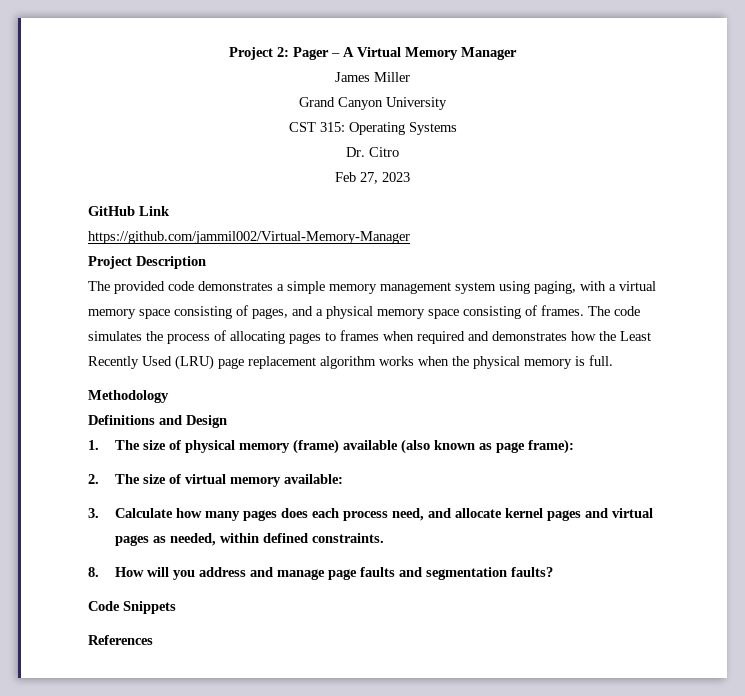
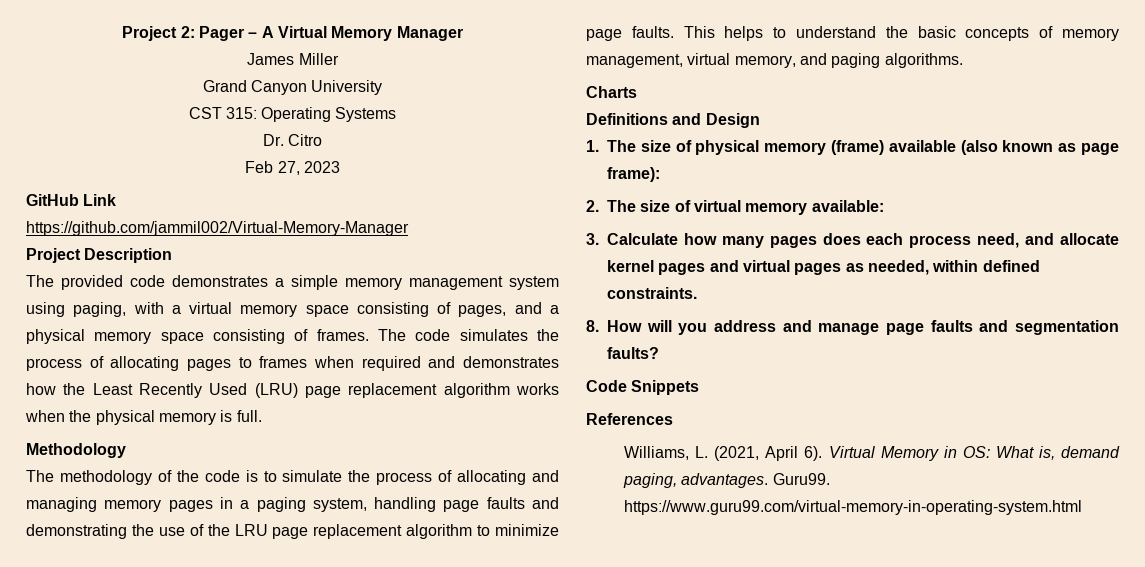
+ The methodology of the code is to simulate the process of allocating and managing memory pages in a paging system, handling page faults and demonstrating the use of the LRU page replacement algorithm to minimize page faults. This helps to understand the basic concepts of memory management, virtual memory, and paging algorithms.
+ Charts
+ Williams, L. (2021, April 6). Virtual Memory in OS: What is, demand paging, advantages. Guru99. https://www.guru99.com/virtual-memory-in-operating-system.html

